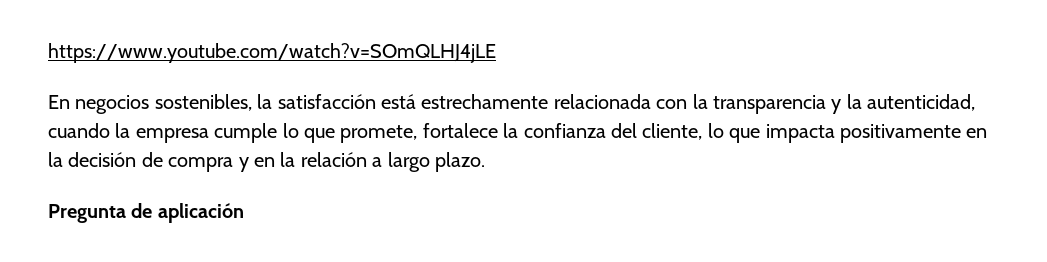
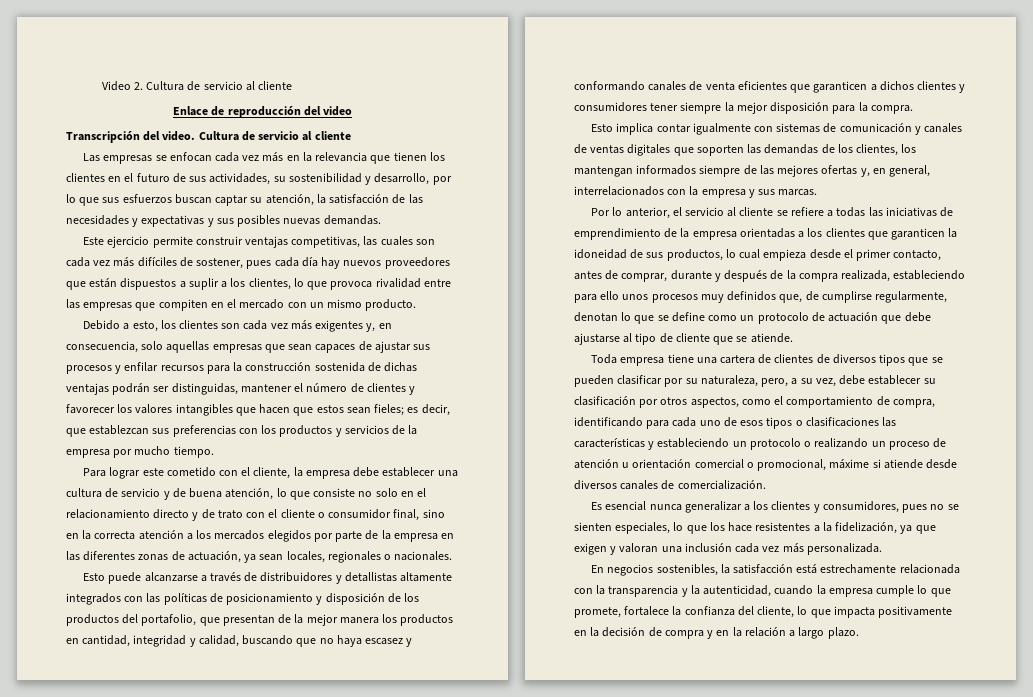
- https://www.youtube.com/watch?v=SOmQLHJ4jLE
+ Video 2. Cultura de servicio al cliente
+ Enlace de reproducción del video
+ Transcripción del video. Cultura de servicio al cliente
+ Las empresas se enfocan cada vez más en la relevancia que tienen los clientes en el futuro de sus actividades, su sostenibilidad y desarrollo, por lo que sus esfuerzos buscan captar su atención, la satisfacción de las necesidades y expectativas y sus posibles nuevas demandas.
+ Este ejercicio permite construir ventajas competitivas, las cuales son cada vez más difíciles de sostener, pues cada día hay nuevos proveedores que están dispuestos a suplir a los clientes, lo que provoca rivalidad entre las empresas que compiten en el mercado con un mismo producto.
+ Debido a esto, los clientes son cada vez más exigentes y, en consecuencia, solo aquellas empresas que sean capaces de ajustar sus procesos y enfilar recursos para la construcción sostenida de dichas ventajas podrán ser distinguidas, mantener el número de clientes y favorecer los valores intangibles que hacen que estos sean fieles; es decir, que establezcan sus preferencias con los productos y servicios de la empresa por mucho tiempo.
+ Para lograr este cometido con el cliente, la empresa debe establecer una cultura de servicio y de buena atención, lo que consiste no solo en el relacionamiento directo y de trato con el cliente o consumidor final, sino en la correcta atención a los mercados elegidos por parte de la empresa en las diferentes zonas de actuación, ya sean locales, regionales o nacionales.
+ Esto puede alcanzarse a través de distribuidores y detallistas altamente integrados con las políticas de posicionamiento y disposición de los productos del portafolio, que presentan de la mejor manera los productos en cantidad, integridad y calidad, buscando que no haya escasez y conformando canales de venta eficientes que garanticen a dichos clientes y consumidores tener siempre la mejor disposición para la compra.
+ Esto implica contar igualmente con sistemas de comunicación y canales de ventas digitales que soporten las demandas de los clientes, los mantengan informados siempre de las mejores ofertas y, en general, interrelacionados con la empresa y sus marcas.
+ Por lo anterior, el servicio al cliente se refiere a todas las iniciativas de emprendimiento de la empresa orientadas a los clientes que garanticen la idoneidad de sus productos, lo cual empieza desde el primer contacto, antes de comprar, durante y después de la compra realizada, estableciendo para ello unos procesos muy definidos que, de cumplirse regularmente, denotan lo que se define como un protocolo de actuación que debe ajustarse al tipo de cliente que se atiende.
+ Toda empresa tiene una cartera de clientes de diversos tipos que se pueden clasificar por su naturaleza, pero, a su vez, debe establecer su clasificación por otros aspectos, como el comportamiento de compra, identificando para cada uno de esos tipos o clasificaciones las características y estableciendo un protocolo o realizando un proceso de atención u orientación comercial o promocional, máxime si atiende desde diversos canales de comercialización.
+ Es esencial nunca generalizar a los clientes y consumidores, pues no se sienten especiales, lo que los hace resistentes a la fidelización, ya que exigen y valoran una inclusión cada vez más personalizada.
- Pregunta de aplicación

